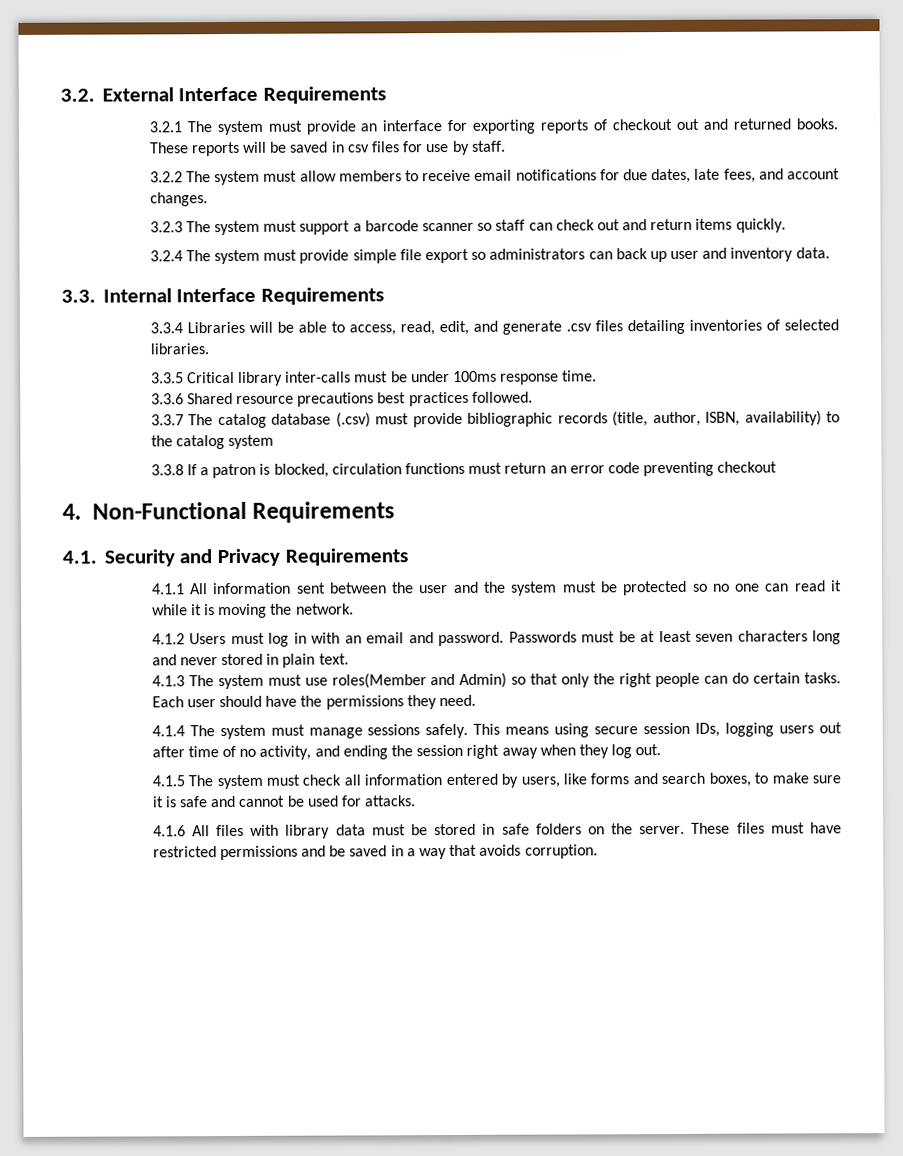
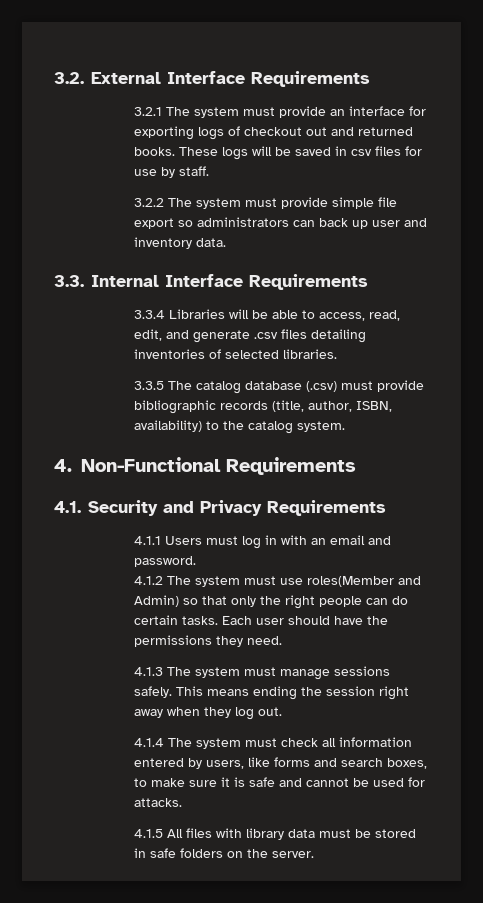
- 3.2.1 The system must provide an interface for exporting reports of checkout out and returned books.
+ 3.2.1 The system must provide an interface for exporting logs of checkout out and returned books.
- These reports will be saved in csv files for use by staff.
+ These logs will be saved in csv files for use by staff.
- 3.2.2 The system must allow members to receive email notifications for due dates, late fees, and account changes.
- 3.2.3 The system must support a barcode scanner so staff can check out and return items quickly.
- 3.2.4 The system must provide simple file export so administrators can back up user and inventory data.
+ 3.2.2 The system must provide simple file export so administrators can back up user and inventory data.
- 3.3.5 Critical library inter-calls must be under 100ms response time.
- 3.3.6 Shared resource precautions best practices followed.
- 3.3.7 The catalog database (.csv) must provide bibliographic records (title, author, ISBN, availability) to the catalog system
- 3.3.8 If a patron is blocked, circulation functions must return an error code preventing checkout
+ 3.3.5 The catalog database (.csv) must provide bibliographic records (title, author, ISBN, availability) to the catalog system.
- 4.1.1 All information sent between the user and the system must be protected so no one can read it while it is moving the network.
- 4.1.2 Users must log in with an email and password. Passwords must be at least seven characters long and never stored in plain text.
- 4.1.3 The system must use roles(Member and Admin) so that only the right people can do certain tasks.
+ 4.1.1 Users must log in with an email and password.
+ 4.1.2 The system must use roles(Member and Admin) so that only the right people can do certain tasks.
- 4.1.4 The system must manage sessions safely.
+ 4.1.3 The system must manage sessions safely.
- This means using secure session IDs, logging users out after time of no activity, and ending the session right away when they log out.
+ This means ending the session right away when they log out.
- 4.1.5 The system must check all information entered by users, like forms and search boxes, to make sure it is safe and cannot be used for attacks.
+ 4.1.4 The system must check all information entered by users, like forms and search boxes, to make sure it is safe and cannot be used for attacks.
- 4.1.6 All files with library data must be stored in safe folders on the server. These files must have restricted permissions and be saved in a way that avoids corruption.
+ 4.1.5 All files with library data must be stored in safe folders on the server.

